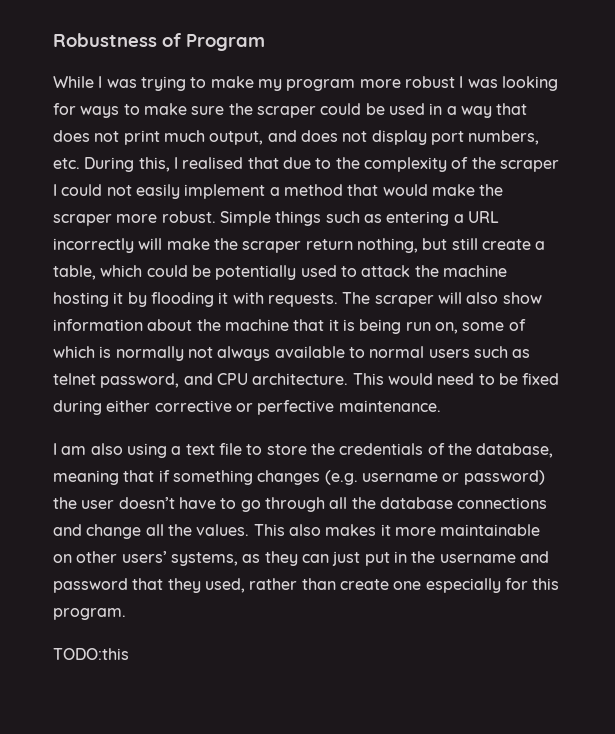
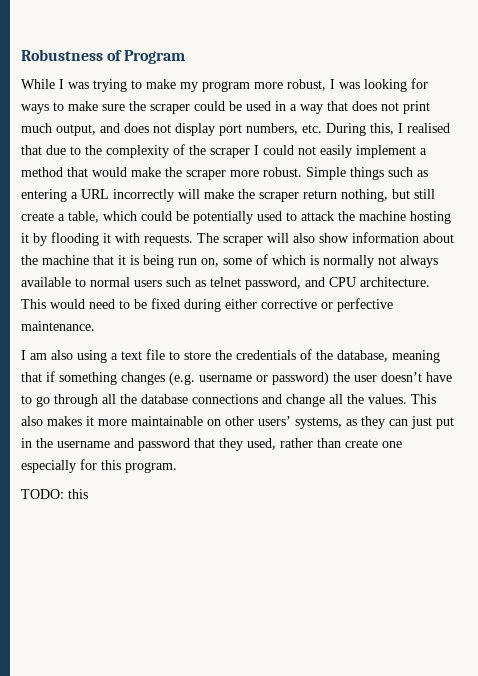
- While I was trying to make my program more robust I was looking for ways to make sure the scraper could be used in a way that does not print much output, and does not display port numbers, etc. During this, I realised that due to the complexity of the scraper I could not easily implement a method that would make the scraper more robust.
+ While I was trying to make my program more robust, I was looking for ways to make sure the scraper could be used in a way that does not print much output, and does not display port numbers, etc. During this, I realised that due to the complexity of the scraper I could not easily implement a method that would make the scraper more robust.
- TODO:this
+ TODO: this

